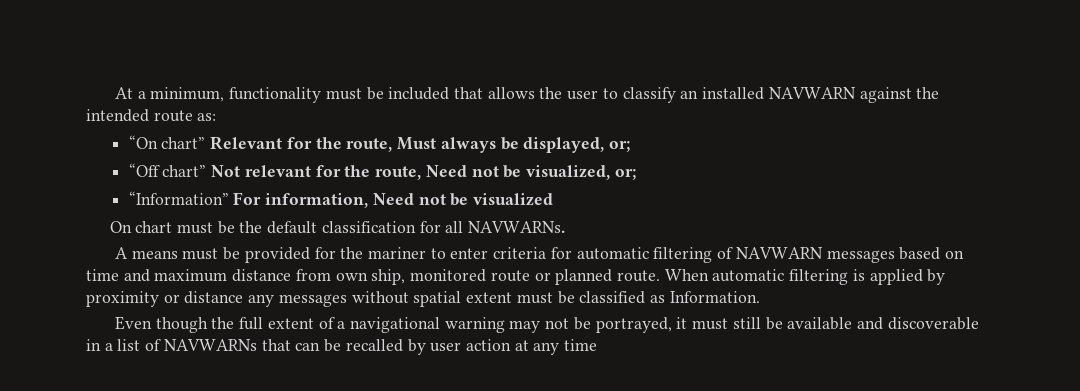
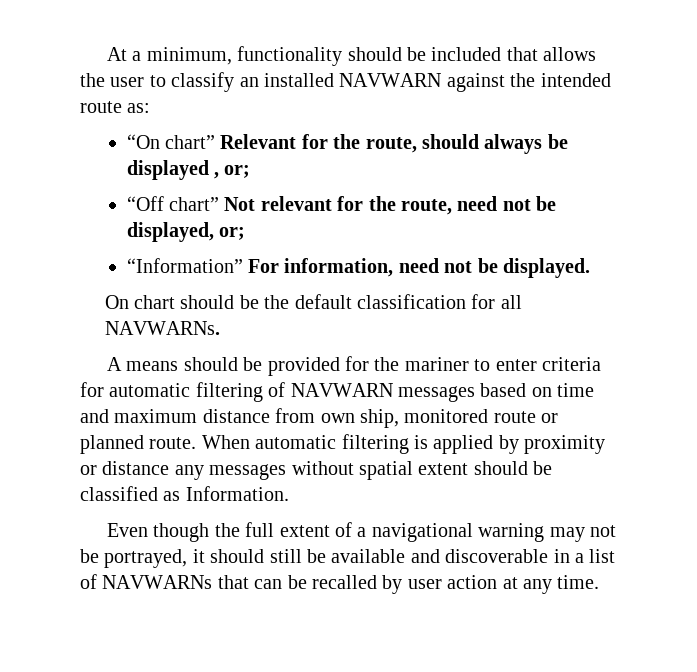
- At a minimum, functionality must be included that allows the user to classify an installed NAVWARN against the intended route as:
+ At a minimum, functionality should be included that allows the user to classify an installed NAVWARN against the intended route as:
- “On chart” Relevant for the route, Must always be displayed, or;
+ “On chart” Relevant for the route, should always be displayed , or;
- “Off chart” Not relevant for the route, Need not be visualized, or;
+ “Off chart” Not relevant for the route, need not be displayed, or;
- “Information” For information, Need not be visualized
+ “Information” For information, need not be displayed.
- On chart must be the default classification for all NAVWARNs.
+ On chart should be the default classification for all NAVWARNs.
- A means must be provided for the mariner to enter criteria for automatic filtering of NAVWARN messages based on time and maximum distance from own ship, monitored route or planned route.
+ A means should be provided for the mariner to enter criteria for automatic filtering of NAVWARN messages based on time and maximum distance from own ship, monitored route or planned route.
- When automatic filtering is applied by proximity or distance any messages without spatial extent must be classified as Information.
+ When automatic filtering is applied by proximity or distance any messages without spatial extent should be classified as Information.
- Even though the full extent of a navigational warning may not be portrayed, it must still be available and discoverable in a list of NAVWARNs that can be recalled by user action at any time
+ Even though the full extent of a navigational warning may not be portrayed, it should still be available and discoverable in a list of NAVWARNs that can be recalled by user action at any time.

